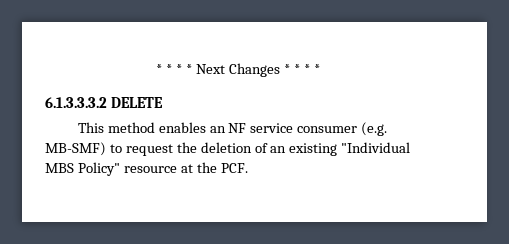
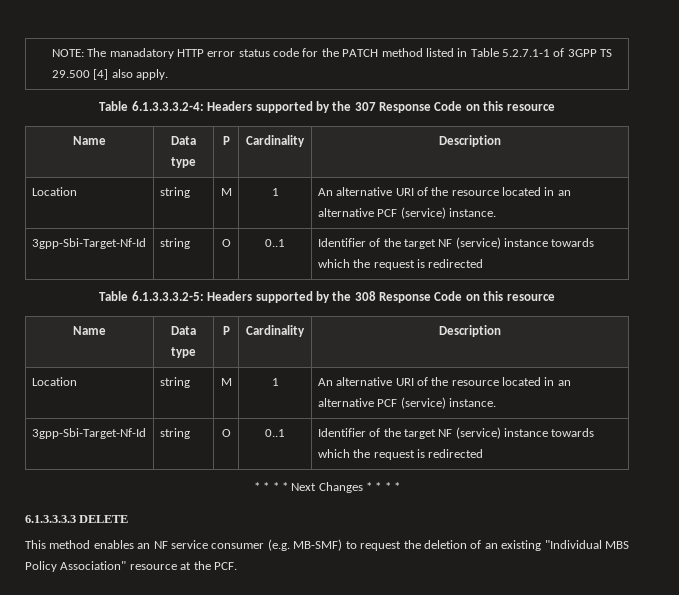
+ NOTE: The manadatory HTTP error status code for the PATCH method listed in Table 5.2.7.1-1 of 3GPP TS 29.500 [4] also apply.
+ Table 6.1.3.3.3.2-4: Headers supported by the 307 Response Code on this resource
+ Name | Data type | P | Cardinality | Description
+ Location | string | M | 1 | An alternative URI of the resource located in an alternative PCF (service) instance.
+ 3gpp-Sbi-Target-Nf-Id | string | O | 0..1 | Identifier of the target NF (service) instance towards which the request is redirected
+ Table 6.1.3.3.3.2-5: Headers supported by the 308 Response Code on this resource
+ Name | Data type | P | Cardinality | Description
+ Location | string | M | 1 | An alternative URI of the resource located in an alternative PCF (service) instance.
+ 3gpp-Sbi-Target-Nf-Id | string | O | 0..1 | Identifier of the target NF (service) instance towards which the request is redirected
- 6.1.3.3.3.2 DELETE
+ 6.1.3.3.3.3 DELETE
- This method enables an NF service consumer (e.g. MB-SMF) to request the deletion of an existing "Individual MBS Policy" resource at the PCF.
+ This method enables an NF service consumer (e.g. MB-SMF) to request the deletion of an existing "Individual MBS Policy Association" resource at the PCF.

